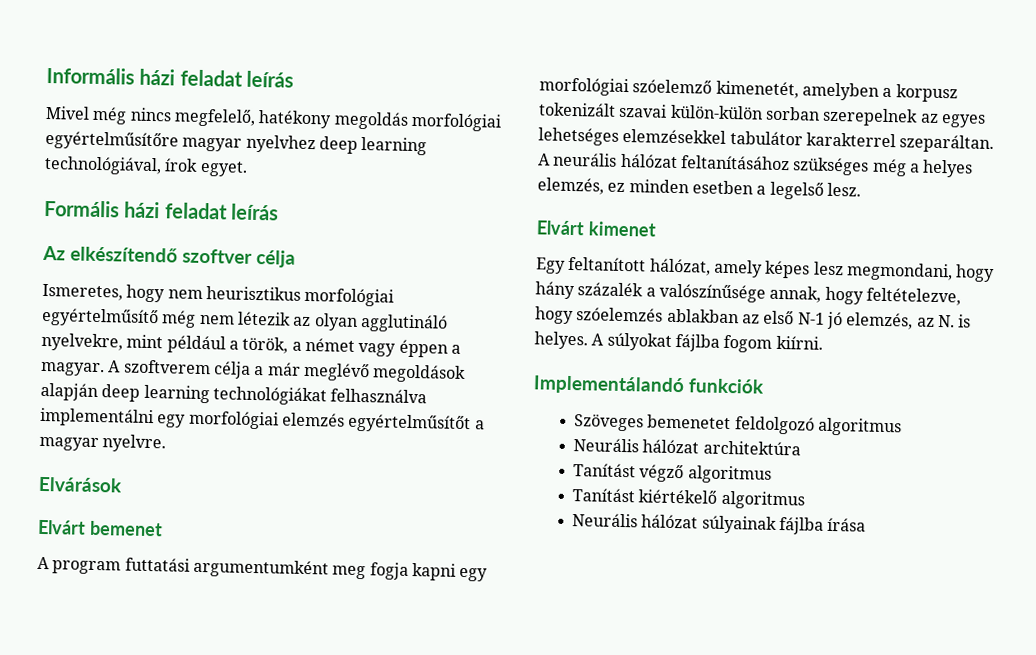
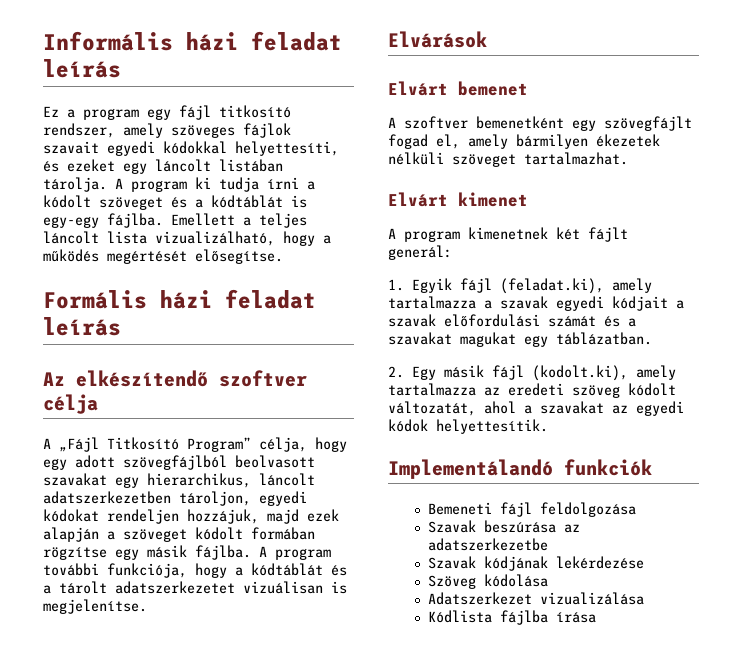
- Mivel még nincs megfelelő, hatékony megoldás morfológiai egyértelműsítőre magyar nyelvhez deep learning technológiával, írok egyet.
+ Ez a program egy fájl titkosító rendszer, amely szöveges fájlok szavait egyedi kódokkal helyettesíti, és ezeket egy láncolt listában tárolja. A program ki tudja írni a kódolt szöveget és a kódtáblát is egy-egy fájlba. Emellett a teljes láncolt lista vizualizálható, hogy a működés megértését elősegítse.
- Ismeretes, hogy nem heurisztikus morfológiai egyértelműsítő még nem létezik az olyan agglutináló nyelvekre, mint például a török, a német vagy éppen a magyar. A szoftverem célja a már meglévő megoldások alapján deep learning technológiákat felhasználva implementálni egy morfológiai elemzés egyértelműsítőt a magyar nyelvre.
+ A „Fájl Titkosító Program” célja, hogy egy adott szövegfájlból beolvasott szavakat egy hierarchikus, láncolt adatszerkezetben tároljon, egyedi kódokat rendeljen hozzájuk, majd ezek alapján a szöveget kódolt formában rögzítse egy másik fájlba. A program további funkciója, hogy a kódtáblát és a tárolt adatszerkezetet vizuálisan is megjelenítse.
  Elvárások
  Elvárt bemenet
- A program futtatási argumentumként meg fogja kapni egy morfológiai szóelemző kimenetét, amelyben a korpusz tokenizált szavai külön-külön sorban szerepelnek az egyes lehetséges elemzésekkel tabulátor karakterrel szeparáltan. A neurális hálózat feltanításához szükséges még a helyes elemzés, ez minden esetben a legelső lesz.
+ A szoftver bemenetként egy szövegfájlt fogad el, amely bármilyen ékezetek nélküli szöveget tartalmazhat.
  Elvárt kimenet
- Egy feltanított hálózat, amely képes lesz megmondani, hogy hány százalék a valószínűsége annak, hogy feltételezve, hogy szóelemzés ablakban az első N-1 jó elemzés, az N. is helyes. A súlyokat fájlba fogom kiírni.
+ A program kimenetnek két fájlt generál:
+ 1. Egyik fájl (feladat.ki), amely tartalmazza a szavak egyedi kódjait a szavak előfordulási számát és a szavakat magukat egy táblázatban.
+ 2. Egy másik fájl (kodolt.ki), amely tartalmazza az eredeti szöveg kódolt változatát, ahol a szavakat az egyedi kódok helyettesítik.
  Implementálandó funkciók
- Szöveges bemenetet feldolgozó algoritmus
- Neurális hálózat architektúra
- Tanítást végző algoritmus
- Tanítást kiértékelő algoritmus
- Neurális hálózat súlyainak fájlba írása
+ Bemeneti fájl feldolgozása
+ Szavak beszúrása az adatszerkezetbe
+ Szavak kódjának lekérdezése
+ Szöveg kódolása
+ Adatszerkezet vizualizálása
+ Kódlista fájlba írása

